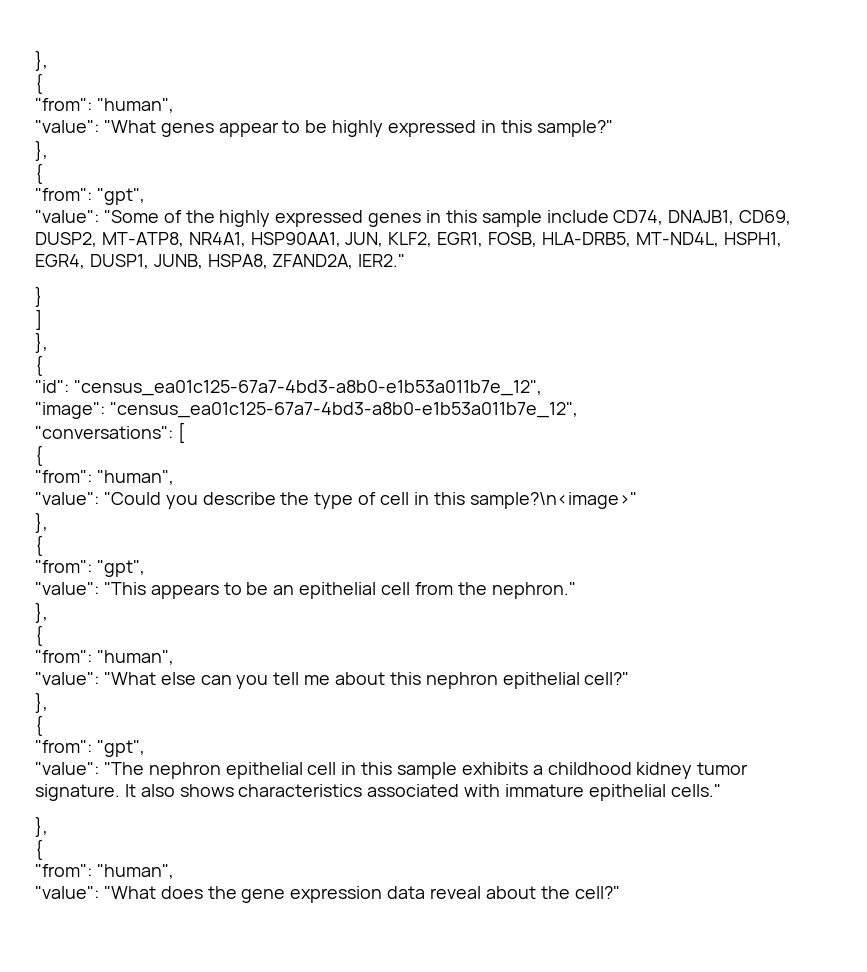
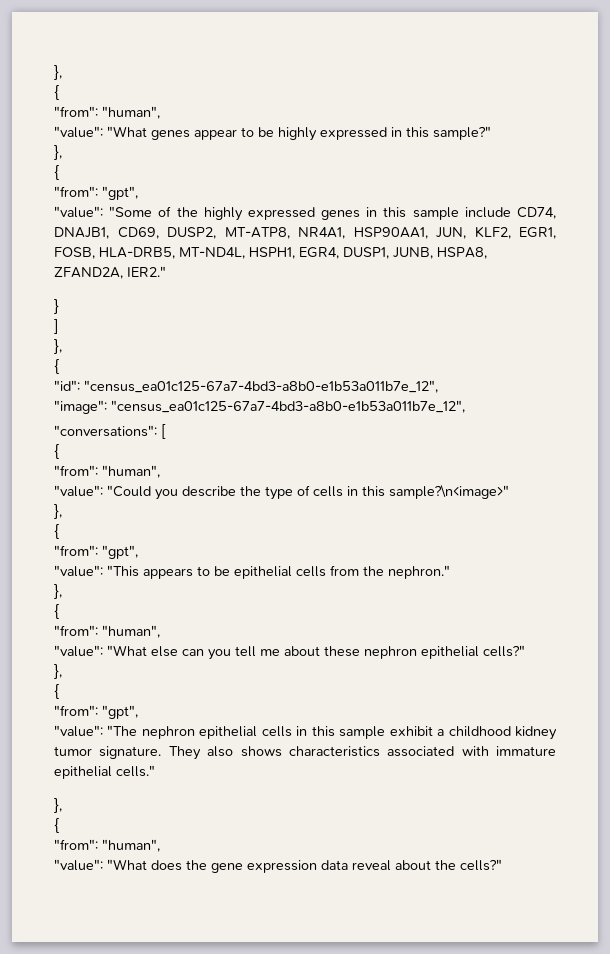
- "value": "Could you describe the type of cell in this sample?\n<image>"
+ "value": "Could you describe the type of cells in this sample?\n<image>"
- "value": "This appears to be an epithelial cell from the nephron."
+ "value": "This appears to be epithelial cells from the nephron."
- "value": "What else can you tell me about this nephron epithelial cell?"
+ "value": "What else can you tell me about these nephron epithelial cells?"
- "value": "The nephron epithelial cell in this sample exhibits a childhood kidney tumor signature.
+ "value": "The nephron epithelial cells in this sample exhibit a childhood kidney tumor signature.
- It also shows characteristics associated with immature epithelial cells."
+ They also shows characteristics associated with immature epithelial cells."
- "value": "What does the gene expression data reveal about the cell?"
+ "value": "What does the gene expression data reveal about the cells?"

